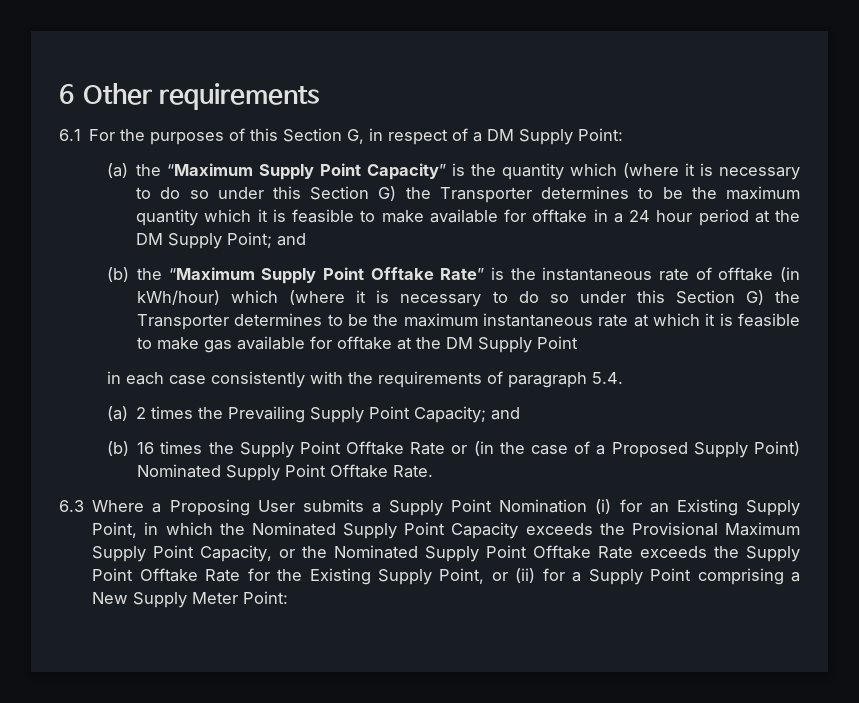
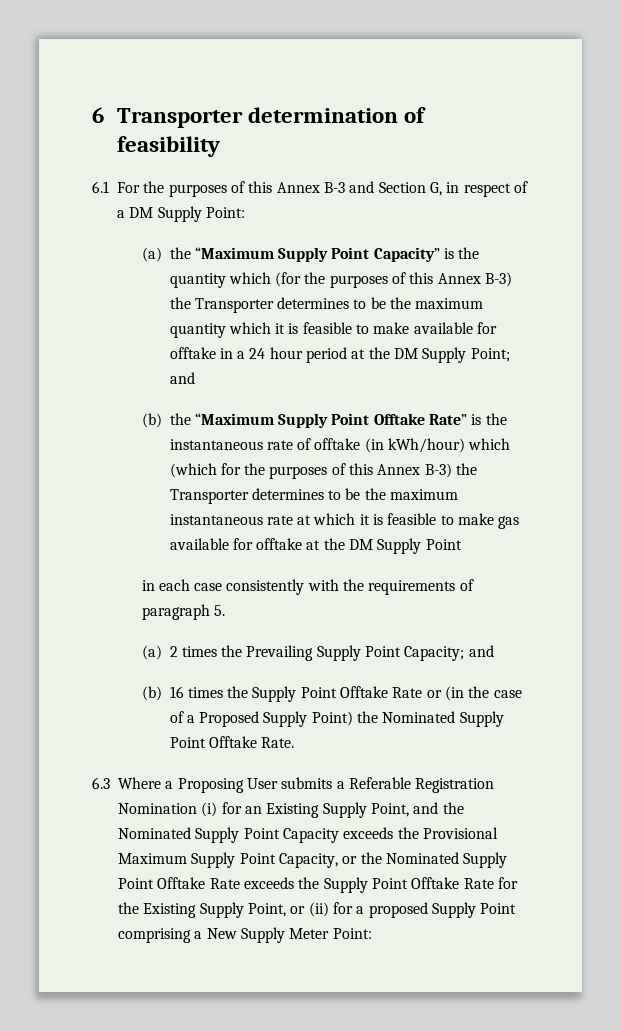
- 6 Other requirements
+ 6 Transporter determination of feasibility
- 6.1 For the purposes of this Section G, in respect of a DM Supply Point:
+ 6.1 For the purposes of this Annex B-3 and Section G, in respect of a DM Supply Point:
- (a) the “Maximum Supply Point Capacity” is the quantity which (where it is necessary to do so under this Section G) the Transporter determines to be the maximum quantity which it is feasible to make available for offtake in a 24 hour period at the DM Supply Point; and
+ (a) the “Maximum Supply Point Capacity” is the quantity which (for the purposes of this Annex B-3) the Transporter determines to be the maximum quantity which it is feasible to make available for offtake in a 24 hour period at the DM Supply Point; and
- (b) the “Maximum Supply Point Offtake Rate” is the instantaneous rate of offtake (in kWh/hour) which (where it is necessary to do so under this Section G) the Transporter determines to be the maximum instantaneous rate at which it is feasible to make gas available for offtake at the DM Supply Point
+ (b) the “Maximum Supply Point Offtake Rate” is the instantaneous rate of offtake (in kWh/hour) which (which for the purposes of this Annex B-3) the Transporter determines to be the maximum instantaneous rate at which it is feasible to make gas available for offtake at the DM Supply Point
- in each case consistently with the requirements of paragraph 5.4.
+ in each case consistently with the requirements of paragraph 5.
- (b) 16 times the Supply Point Offtake Rate or (in the case of a Proposed Supply Point) Nominated Supply Point Offtake Rate.
+ (b) 16 times the Supply Point Offtake Rate or (in the case of a Proposed Supply Point) the Nominated Supply Point Offtake Rate.
- 6.3 Where a Proposing User submits a Supply Point Nomination (i) for an Existing Supply Point, in which the Nominated Supply Point Capacity exceeds the Provisional Maximum Supply Point Capacity, or the Nominated Supply Point Offtake Rate exceeds the Supply Point Offtake Rate for the Existing Supply Point, or (ii) for a Supply Point comprising a New Supply Meter Point:
+ 6.3 Where a Proposing User submits a Referable Registration Nomination (i) for an Existing Supply Point, and the Nominated Supply Point Capacity exceeds the Provisional Maximum Supply Point Capacity, or the Nominated Supply Point Offtake Rate exceeds the Supply Point Offtake Rate for the Existing Supply Point, or (ii) for a proposed Supply Point comprising a New Supply Meter Point:

